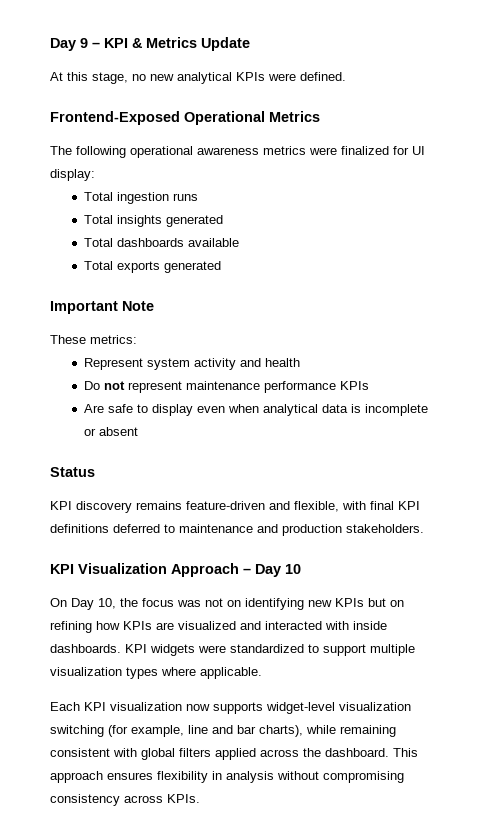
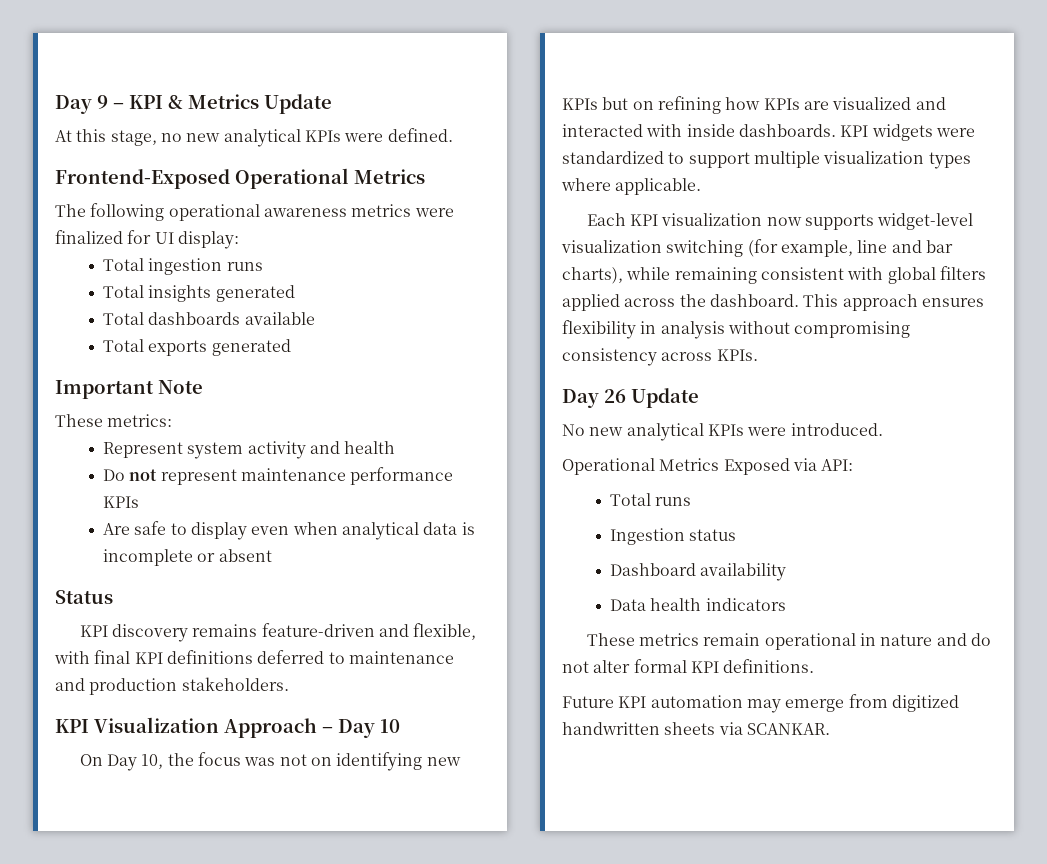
+ Day 26 Update
+ No new analytical KPIs were introduced.
+ Operational Metrics Exposed via API:
+ Total runs
+ Ingestion status
+ Dashboard availability
+ Data health indicators
+ These metrics remain operational in nature and do not alter formal KPI definitions.
+ Future KPI automation may emerge from digitized handwritten sheets via SCANKAR.

